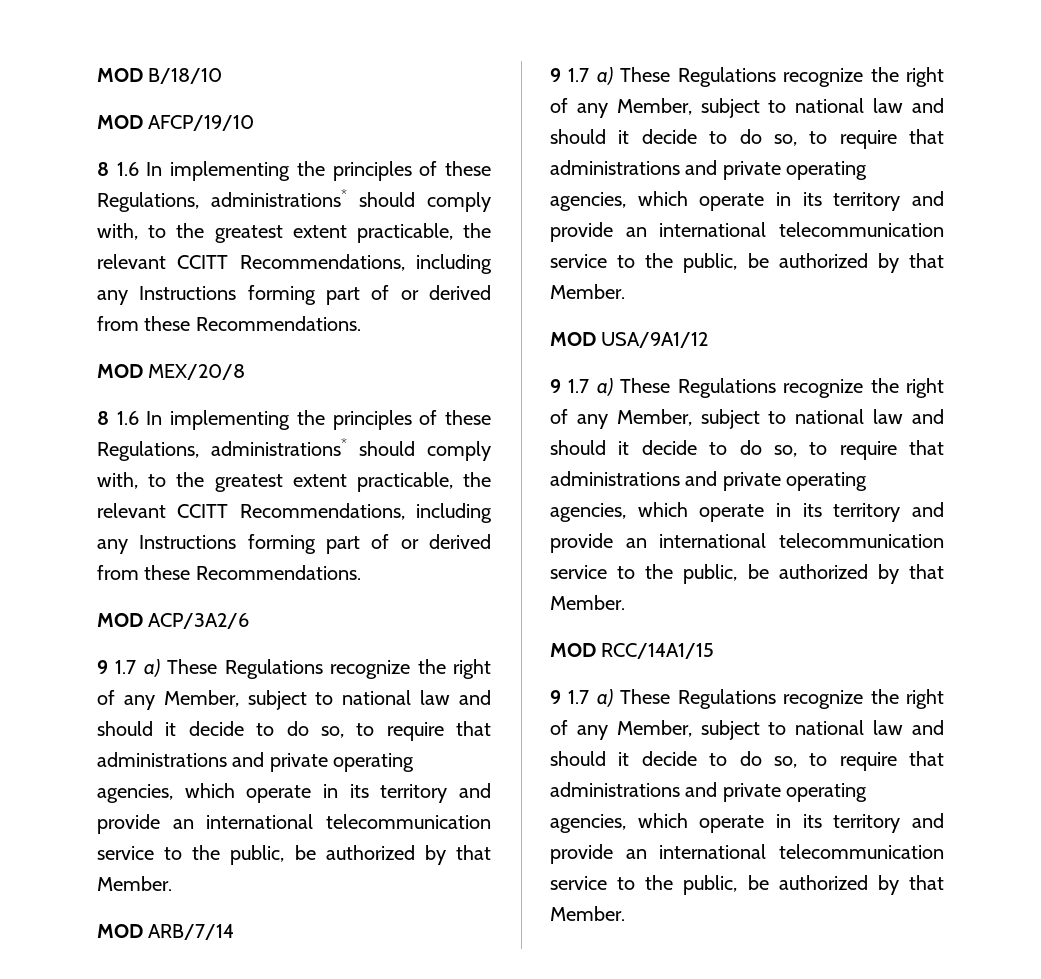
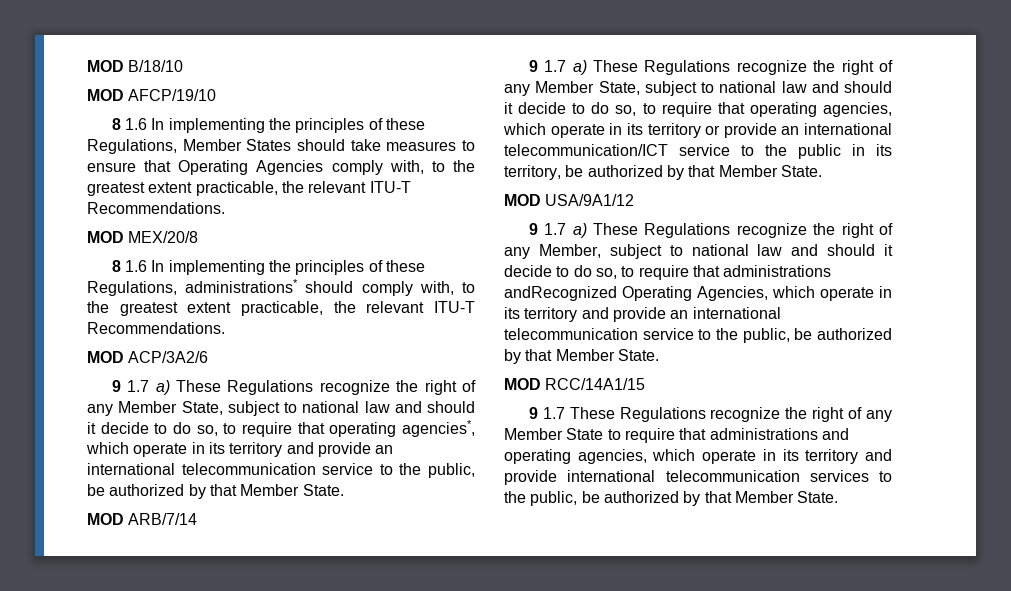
  MOD AFCP/19/10
- 8 1.6 In implementing the principles of these Regulations, administrations* should comply with, to the greatest extent practicable, the relevant CCITT Recommendations, including any Instructions forming part of or derived from these Recommendations.
+ 8 1.6 In implementing the principles of these Regulations, Member States should take measures to ensure that Operating Agencies comply with, to the greatest extent practicable, the relevant ITU-T Recommendations.
  MOD MEX/20/8
- 8 1.6 In implementing the principles of these Regulations, administrations* should comply with, to the greatest extent practicable, the relevant CCITT Recommendations, including any Instructions forming part of or derived from these Recommendations.
+ 8 1.6 In implementing the principles of these Regulations, administrations* should comply with, to the greatest extent practicable, the relevant ITU-T Recommendations.
  MOD ACP/3A2/6
- 9 1.7 a) These Regulations recognize the right of any Member, subject to national law and should it decide to do so, to require that administrations and private operating agencies, which operate in its territory and provide an international telecommunication service to the public, be authorized by that Member.
+ 9 1.7 a) These Regulations recognize the right of any Member State, subject to national law and should it decide to do so, to require that operating agencies*, which operate in its territory and provide an international telecommunication service to the public, be authorized by that Member State.
  MOD ARB/7/14
- 9 1.7 a) These Regulations recognize the right of any Member, subject to national law and should it decide to do so, to require that administrations and private operating agencies, which operate in its territory and provide an international telecommunication service to the public, be authorized by that Member.
+ 9 1.7 a) These Regulations recognize the right of any Member State, subject to national law and should it decide to do so, to require that operating agencies, which operate in its territory or provide an international telecommunication/ICT service to the public in its territory, be authorized by that Member State.
  MOD USA/9A1/12
- 9 1.7 a) These Regulations recognize the right of any Member, subject to national law and should it decide to do so, to require that administrations and private operating agencies, which operate in its territory and provide an international telecommunication service to the public, be authorized by that Member.
+ 9 1.7 a) These Regulations recognize the right of any Member, subject to national law and should it decide to do so, to require that administrations andRecognized Operating Agencies, which operate in its territory and provide an international telecommunication service to the public, be authorized by that Member State.
  MOD RCC/14A1/15
- 9 1.7 a) These Regulations recognize the right of any Member, subject to national law and should it decide to do so, to require that administrations and private operating agencies, which operate in its territory and provide an international telecommunication service to the public, be authorized by that Member.
+ 9 1.7 These Regulations recognize the right of any Member State to require that administrations and operating agencies, which operate in its territory and provide international telecommunication services to the public, be authorized by that Member State.

